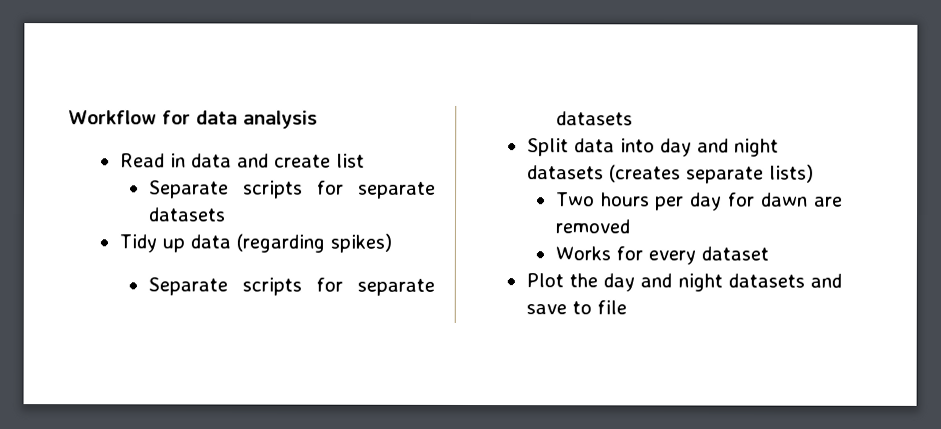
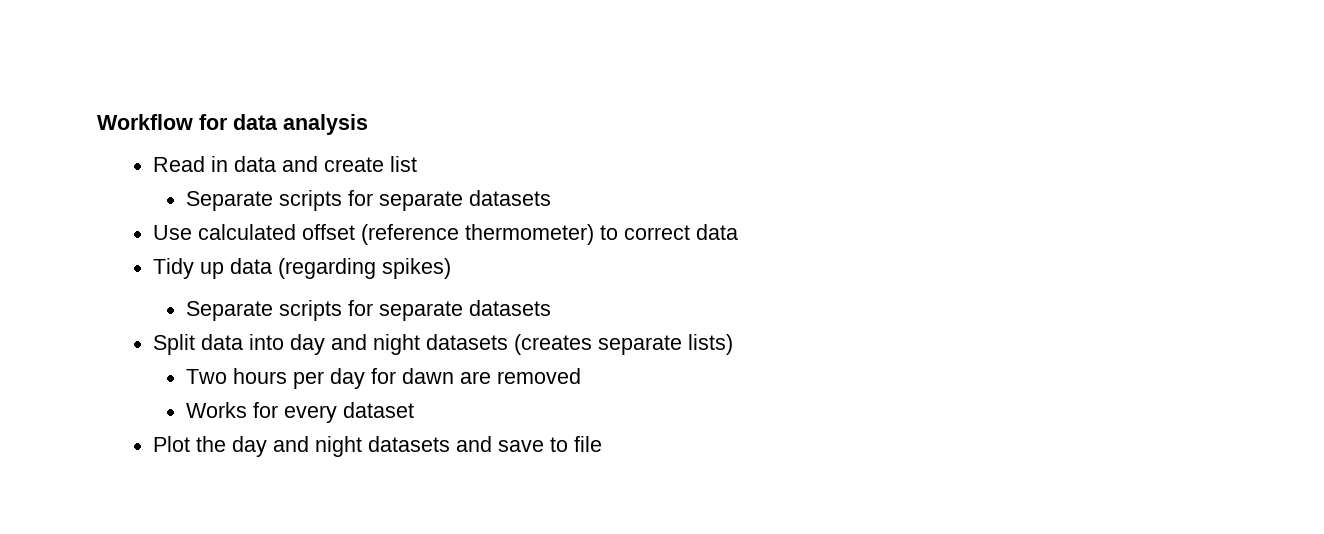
+ Use calculated offset (reference thermometer) to correct data

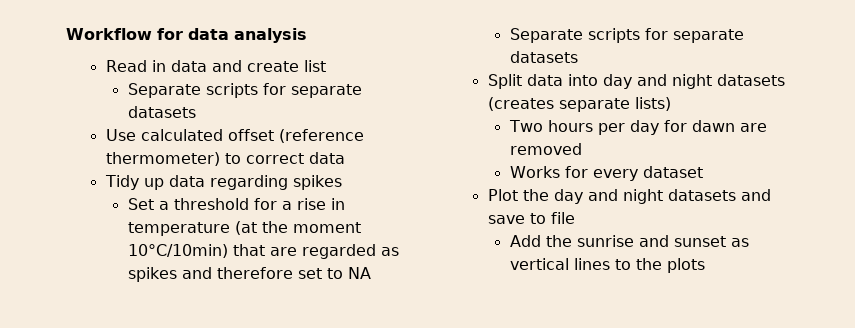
- Tidy up data (regarding spikes)
+ Tidy up data regarding spikes
+ Set a threshold for a rise in temperature (at the moment 10°C/10min) that are regarded as spikes and therefore set to NA
+ Add the sunrise and sunset as vertical lines to the plots

